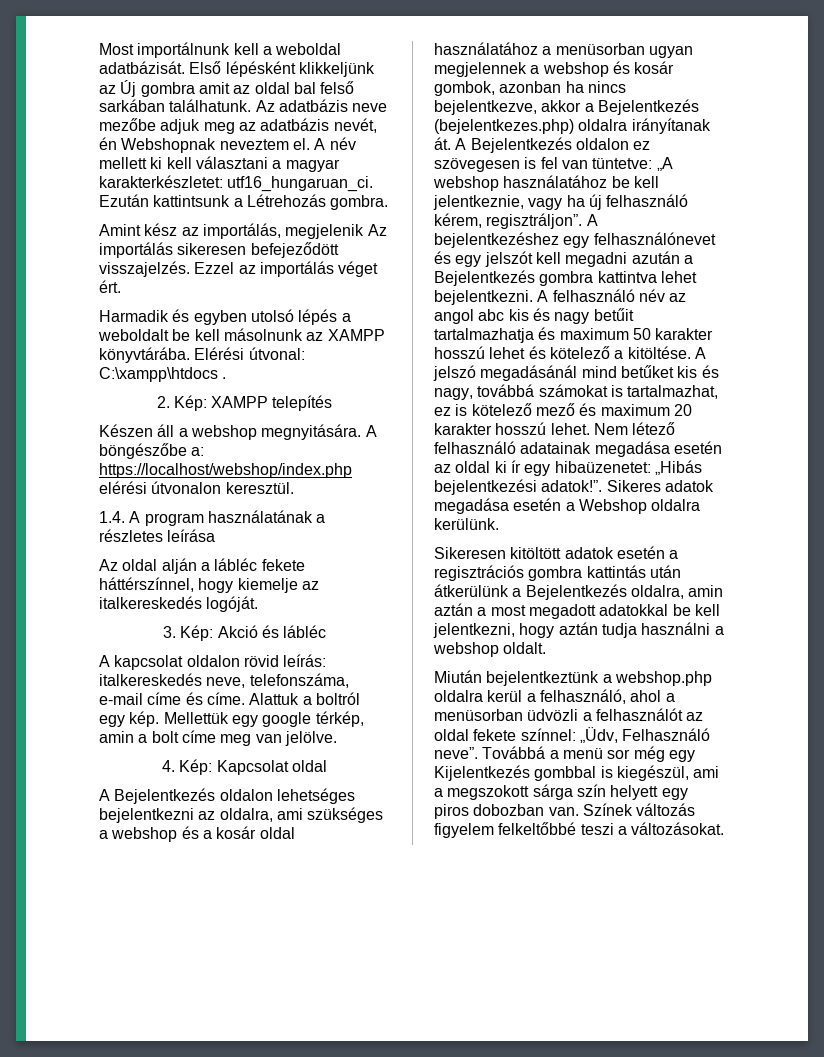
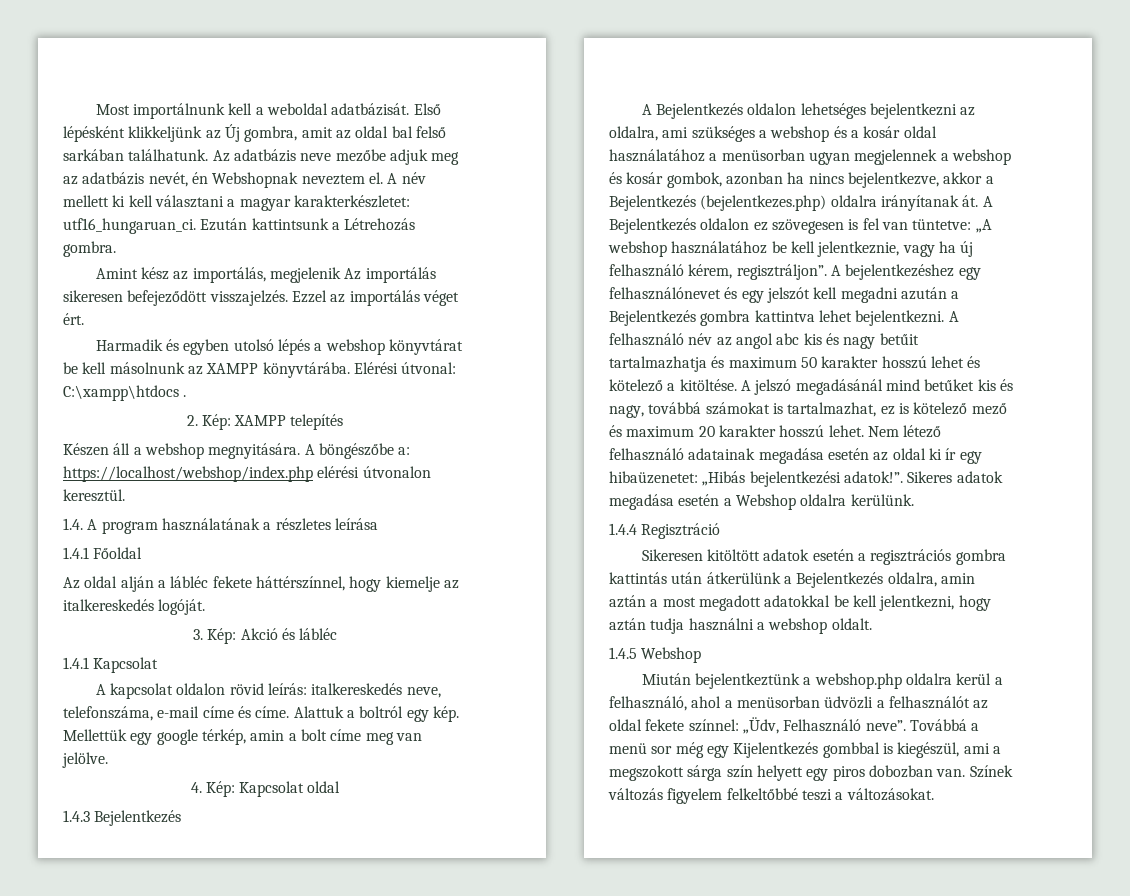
- Első lépésként klikkeljünk az Új gombra amit az oldal bal felső sarkában találhatunk.
+ Első lépésként klikkeljünk az Új gombra, amit az oldal bal felső sarkában találhatunk.
- Harmadik és egyben utolsó lépés a weboldalt be kell másolnunk az XAMPP könyvtárába.
+ Harmadik és egyben utolsó lépés a webshop könyvtárat be kell másolnunk az XAMPP könyvtárába.
+ 1.4.1 Főoldal
+ 1.4.1 Kapcsolat
+ 1.4.3 Bejelentkezés
+ 1.4.4 Regisztráció
+ 1.4.5 Webshop

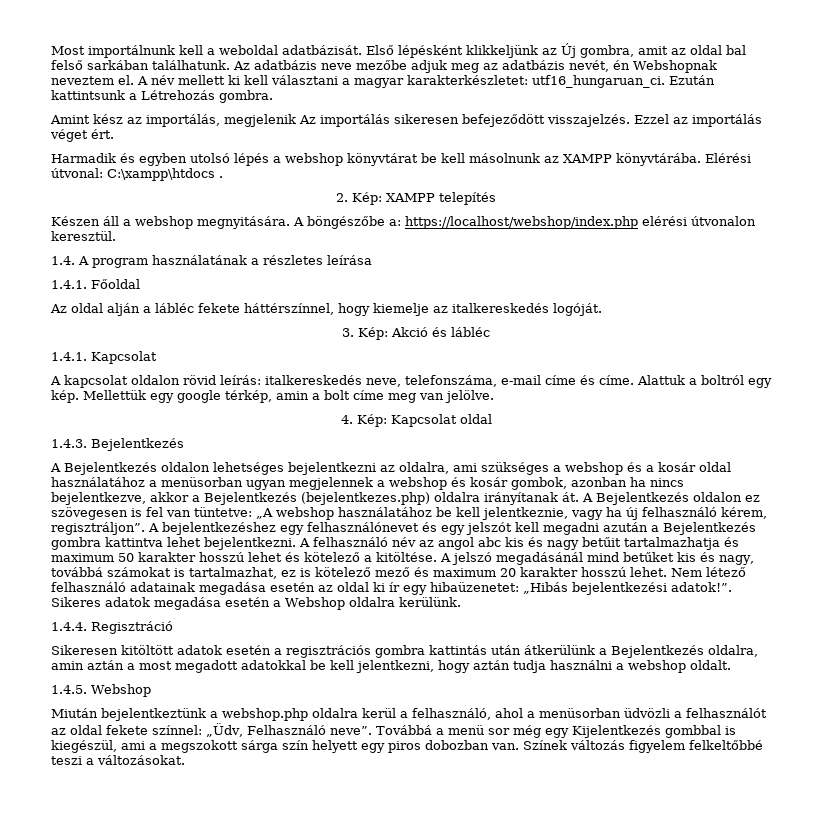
- 1.4.1 Főoldal
+ 1.4.1. Főoldal
- 1.4.1 Kapcsolat
+ 1.4.1. Kapcsolat
- 1.4.3 Bejelentkezés
+ 1.4.3. Bejelentkezés
- 1.4.4 Regisztráció
+ 1.4.4. Regisztráció
- 1.4.5 Webshop
+ 1.4.5. Webshop

